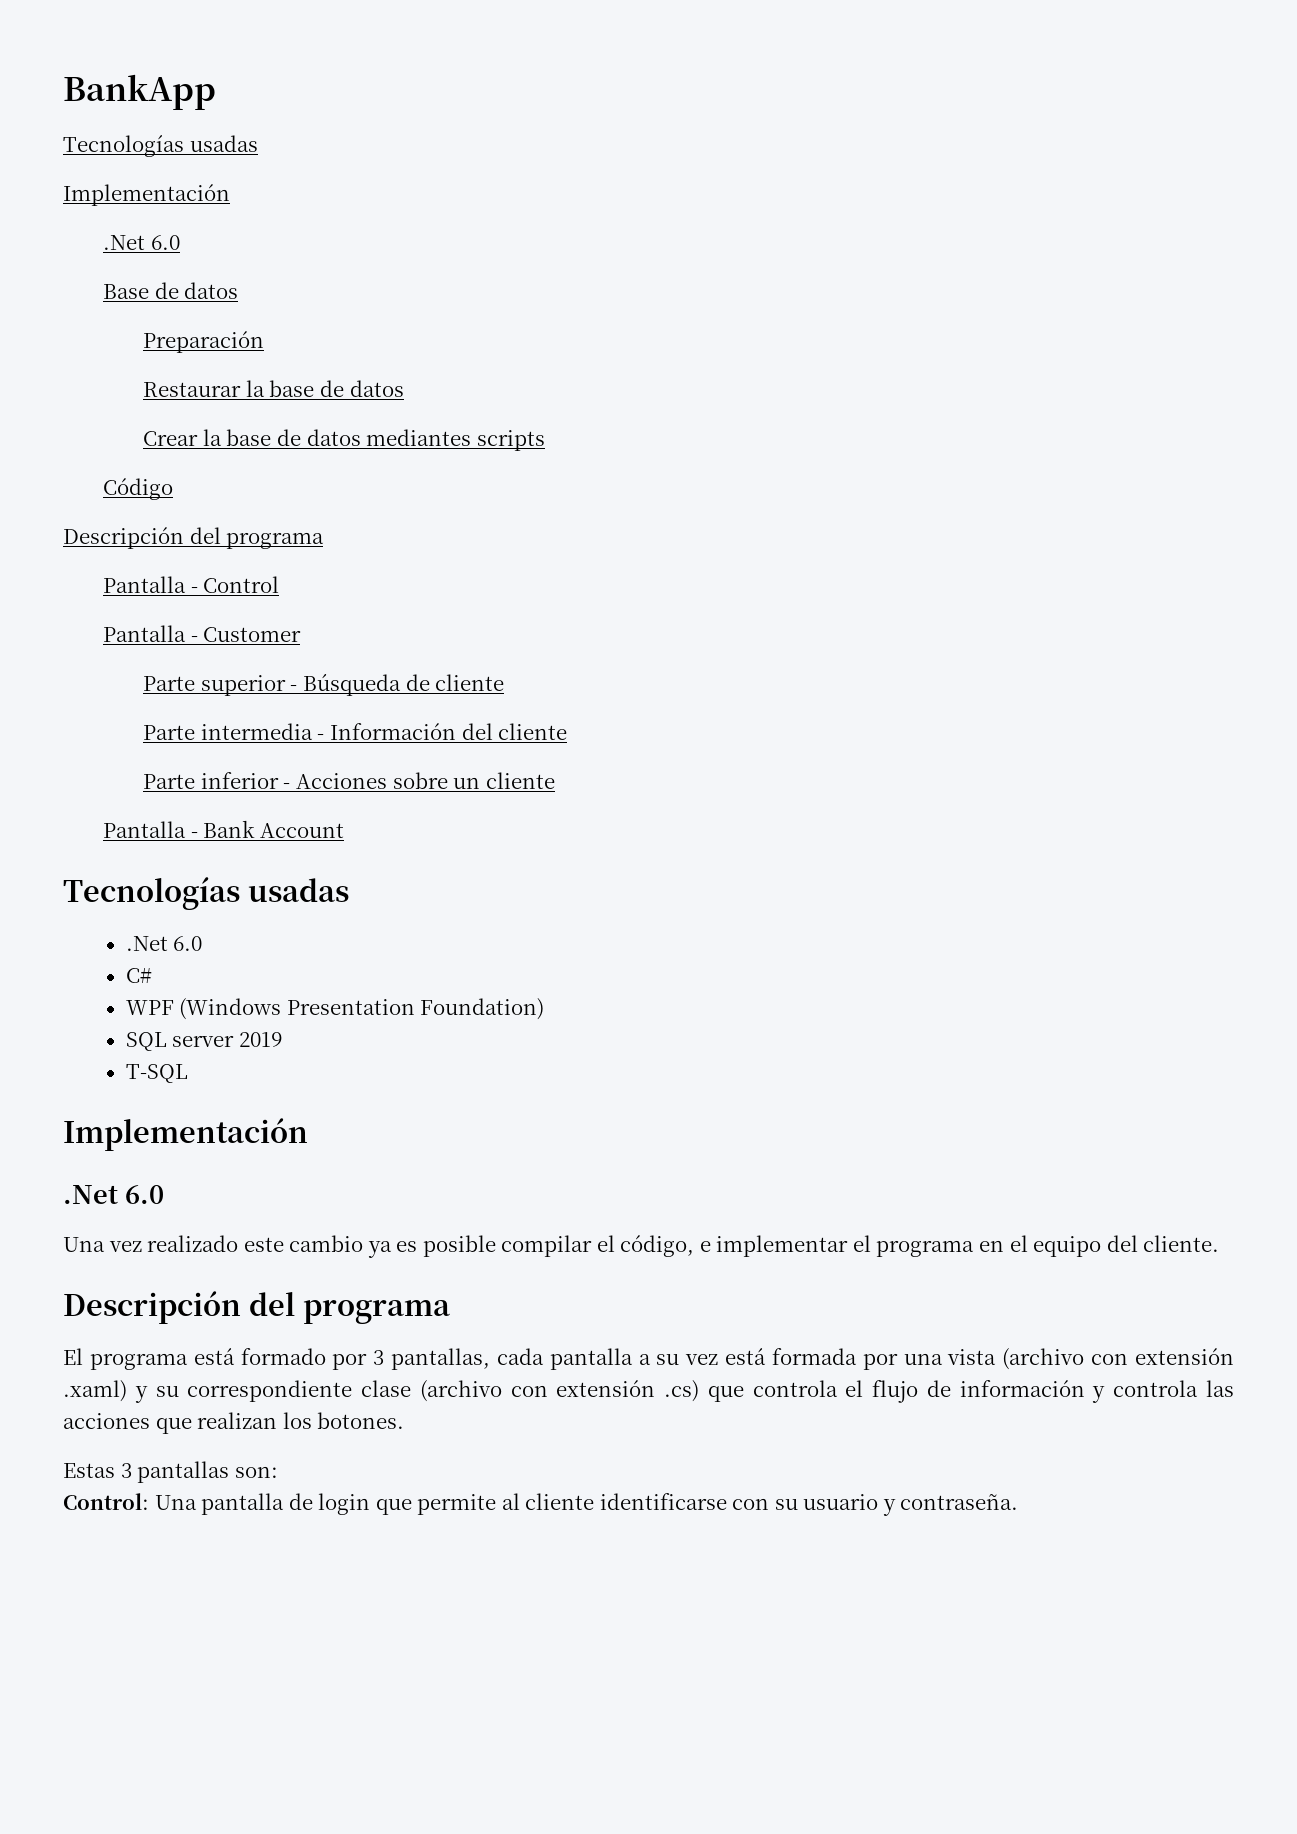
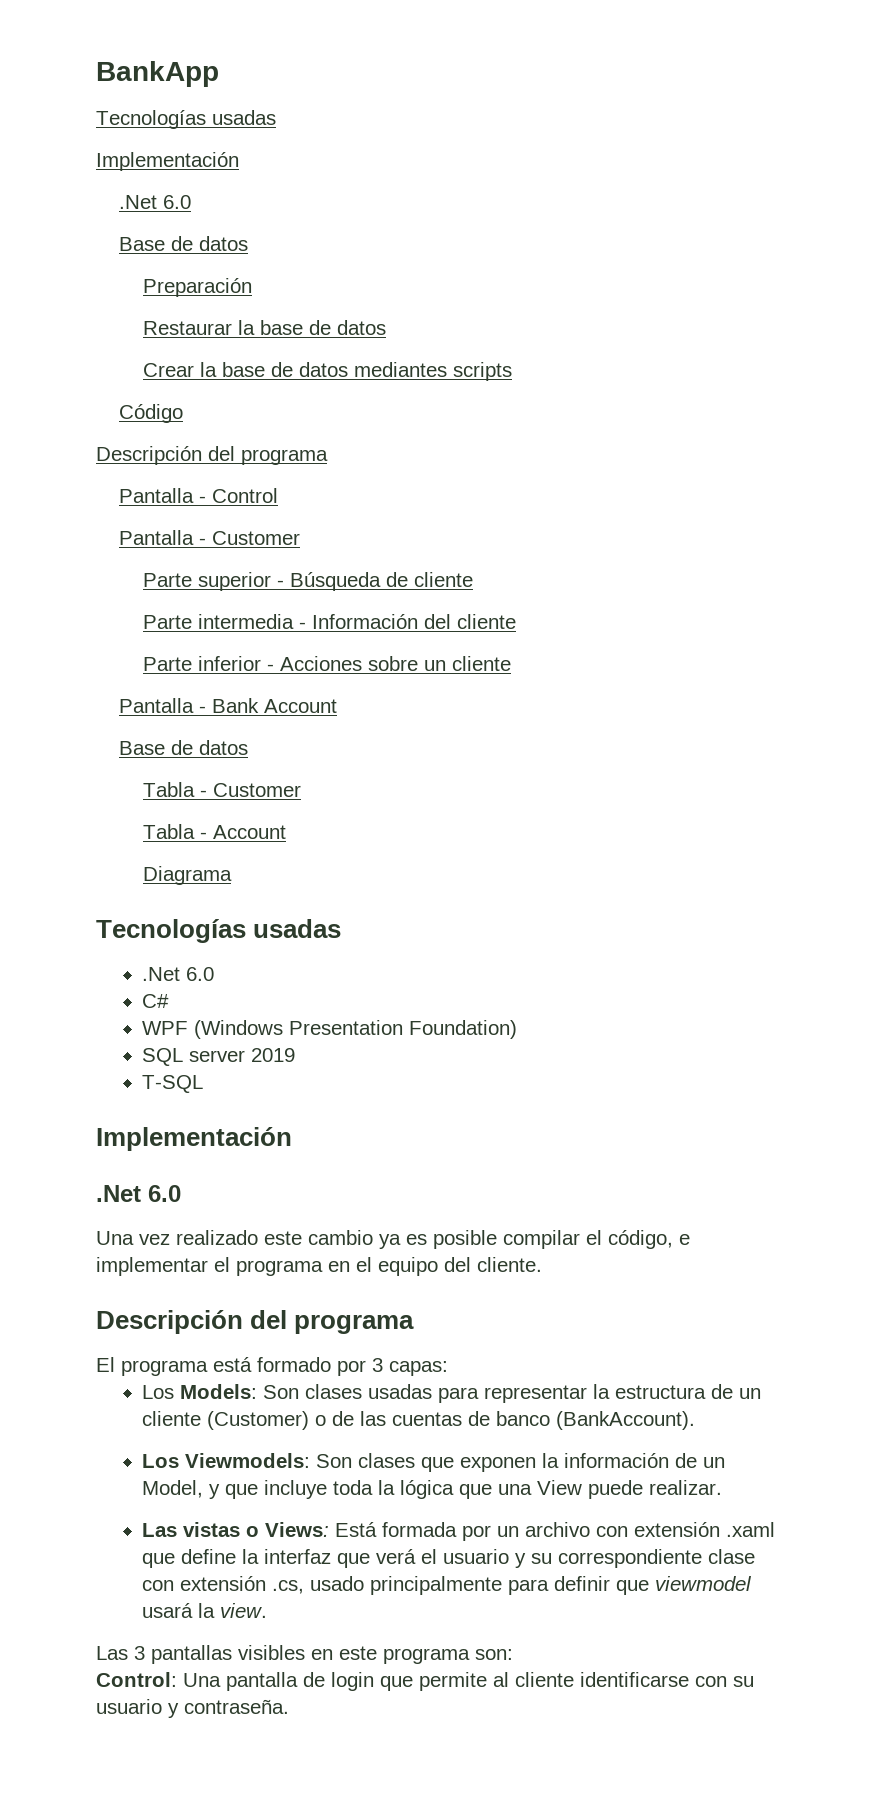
  Pantalla - Bank Account
+ Base de datos
+ Tabla - Customer
+ Tabla - Account
+ Diagrama
- El programa está formado por 3 pantallas, cada pantalla a su vez está formada por una vista (archivo con extensión .xaml) y su correspondiente clase (archivo con extensión .cs) que controla el flujo de información y controla las acciones que realizan los botones.
- Estas 3 pantallas son:
+ El programa está formado por 3 capas:
+ Los Models: Son clases usadas para representar la estructura de un cliente (Customer) o de las cuentas de banco (BankAccount).
+ Los Viewmodels: Son clases que exponen la información de un Model, y que incluye toda la lógica que una View puede realizar.
+ Las vistas o Views: Está formada por un archivo con extensión .xaml que define la interfaz que verá el usuario y su correspondiente clase con extensión .cs, usado principalmente para definir que viewmodel usará la view.
+ Las 3 pantallas visibles en este programa son:

